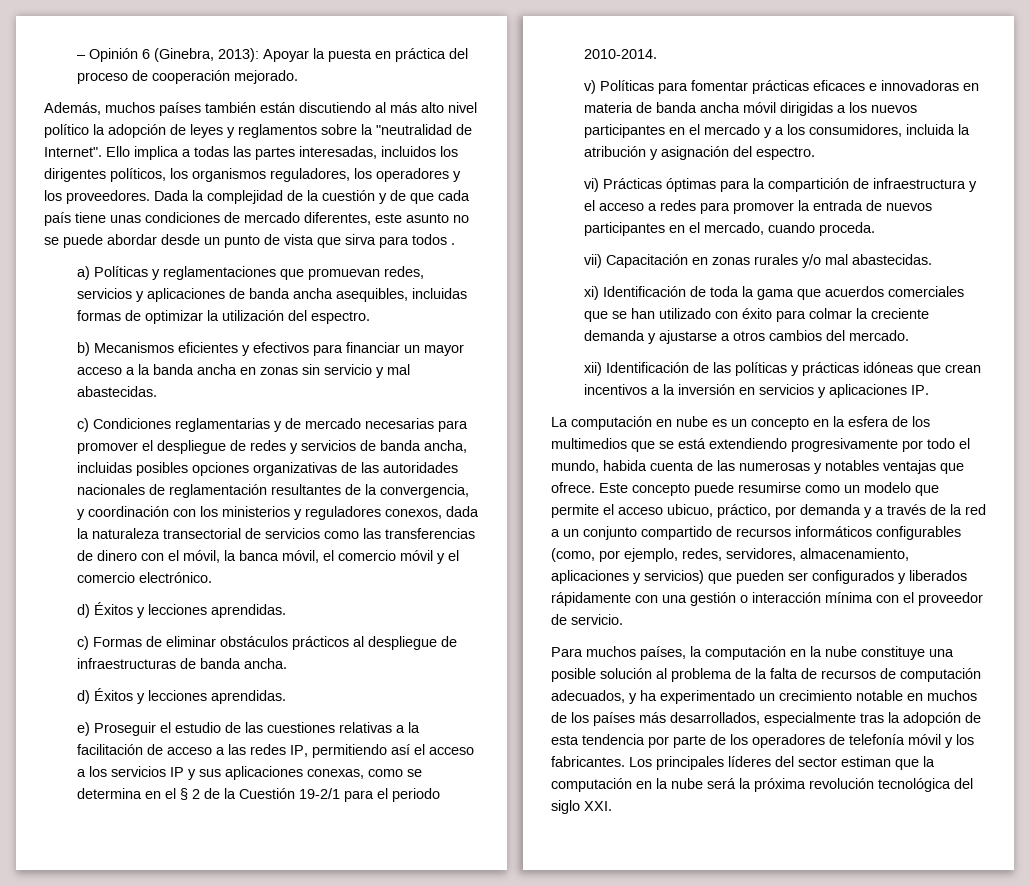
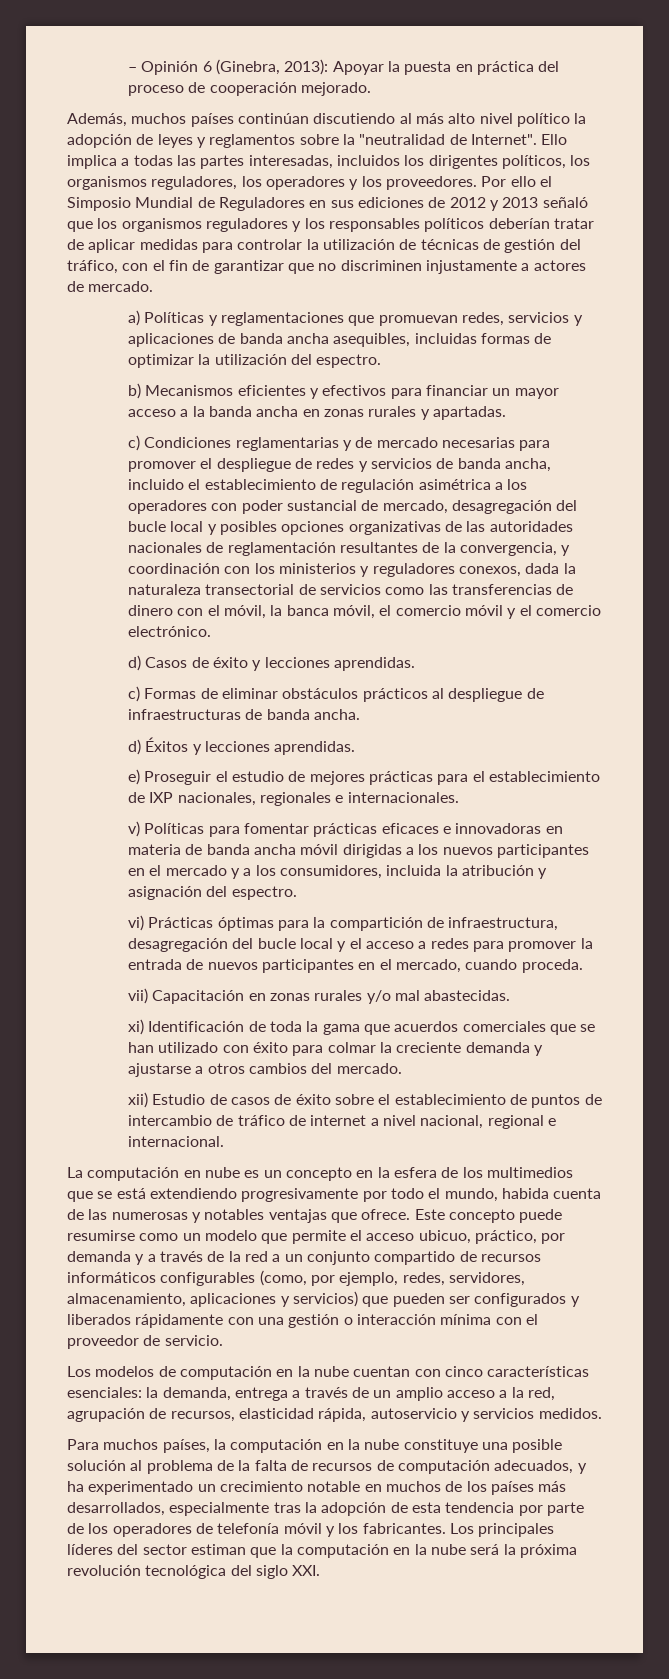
- Además, muchos países también están discutiendo al más alto nivel político la adopción de leyes y reglamentos sobre la "neutralidad de Internet".
+ Además, muchos países continúan discutiendo al más alto nivel político la adopción de leyes y reglamentos sobre la "neutralidad de Internet".
- Dada la complejidad de la cuestión y de que cada país tiene unas condiciones de mercado diferentes, este asunto no se puede abordar desde un punto de vista que sirva para todos .
+ Por ello el Simposio Mundial de Reguladores en sus ediciones de 2012 y 2013 señaló que los organismos reguladores y los responsables políticos deberían tratar de aplicar medidas para controlar la utilización de técnicas de gestión del tráfico, con el fin de garantizar que no discriminen injustamente a actores de mercado.
- b) Mecanismos eficientes y efectivos para financiar un mayor acceso a la banda ancha en zonas sin servicio y mal abastecidas.
+ b) Mecanismos eficientes y efectivos para financiar un mayor acceso a la banda ancha en zonas rurales y apartadas.
- c) Condiciones reglamentarias y de mercado necesarias para promover el despliegue de redes y servicios de banda ancha, incluidas posibles opciones organizativas de las autoridades nacionales de reglamentación resultantes de la convergencia, y coordinación con los ministerios y reguladores conexos, dada la naturaleza transectorial de servicios como las transferencias de dinero con el móvil, la banca móvil, el comercio móvil y el comercio electrónico.
- d) Éxitos y lecciones aprendidas.
+ c) Condiciones reglamentarias y de mercado necesarias para promover el despliegue de redes y servicios de banda ancha, incluido el establecimiento de regulación asimétrica a los operadores con poder sustancial de mercado, desagregación del bucle local y posibles opciones organizativas de las autoridades nacionales de reglamentación resultantes de la convergencia, y coordinación con los ministerios y reguladores conexos, dada la naturaleza transectorial de servicios como las transferencias de dinero con el móvil, la banca móvil, el comercio móvil y el comercio electrónico.
+ d) Casos de éxito y lecciones aprendidas.
- e) Proseguir el estudio de las cuestiones relativas a la facilitación de acceso a las redes IP, permitiendo así el acceso a los servicios IP y sus aplicaciones conexas, como se determina en el § 2 de la Cuestión 19-2/1 para el periodo 2010-2014.
+ e) Proseguir el estudio de mejores prácticas para el establecimiento de IXP nacionales, regionales e internacionales.
- vi) Prácticas óptimas para la compartición de infraestructura y el acceso a redes para promover la entrada de nuevos participantes en el mercado, cuando proceda.
+ vi) Prácticas óptimas para la compartición de infraestructura, desagregación del bucle local y el acceso a redes para promover la entrada de nuevos participantes en el mercado, cuando proceda.
- xii) Identificación de las políticas y prácticas idóneas que crean incentivos a la inversión en servicios y aplicaciones IP.
+ xii) Estudio de casos de éxito sobre el establecimiento de puntos de intercambio de tráfico de internet a nivel nacional, regional e internacional.
+ Los modelos de computación en la nube cuentan con cinco características esenciales: la demanda, entrega a través de un amplio acceso a la red, agrupación de recursos, elasticidad rápida, autoservicio y servicios medidos.

